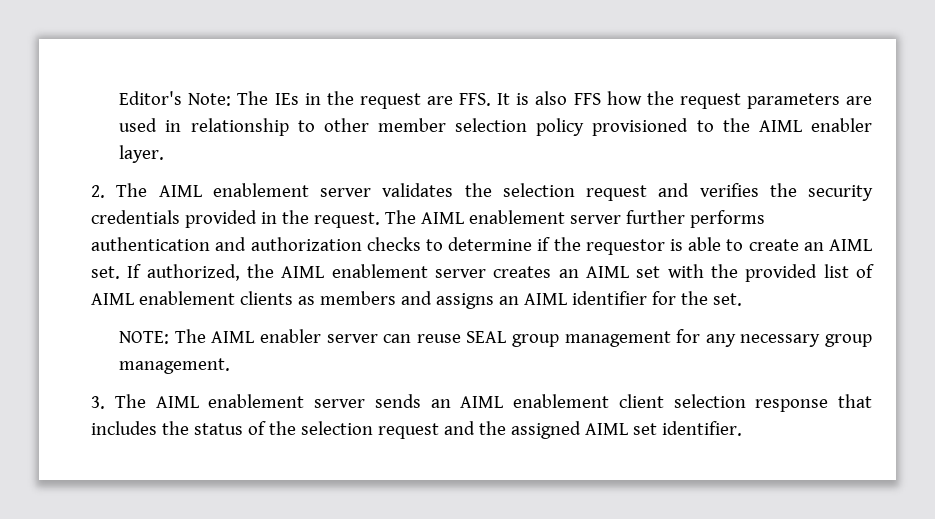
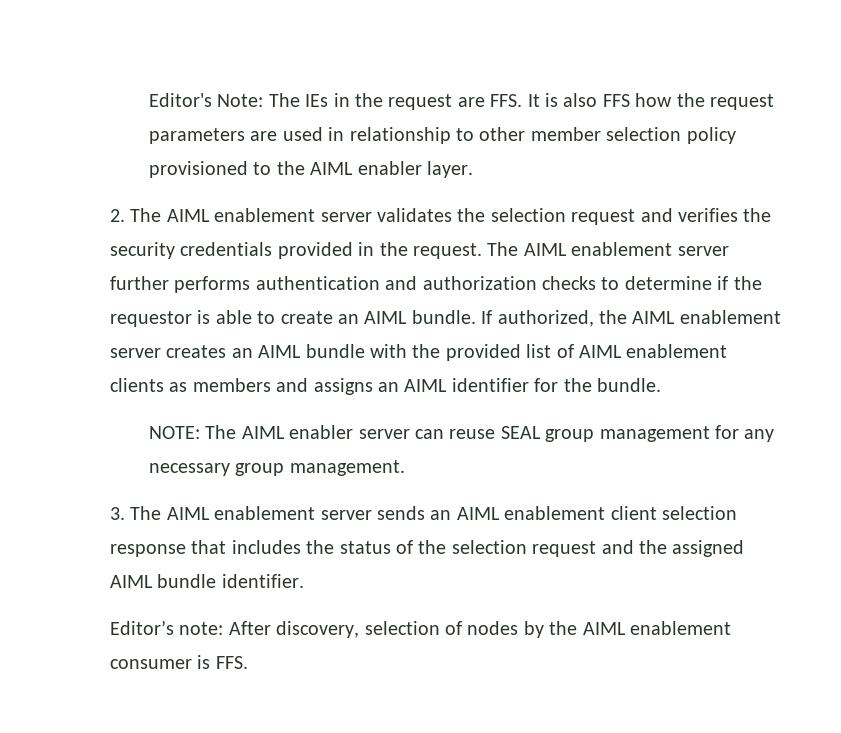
- The AIML enablement server further performs authentication and authorization checks to determine if the requestor is able to create an AIML set.
+ The AIML enablement server further performs authentication and authorization checks to determine if the requestor is able to create an AIML bundle.
- If authorized, the AIML enablement server creates an AIML set with the provided list of AIML enablement clients as members and assigns an AIML identifier for the set.
+ If authorized, the AIML enablement server creates an AIML bundle with the provided list of AIML enablement clients as members and assigns an AIML identifier for the bundle.
- 3. The AIML enablement server sends an AIML enablement client selection response that includes the status of the selection request and the assigned AIML set identifier.
+ 3. The AIML enablement server sends an AIML enablement client selection response that includes the status of the selection request and the assigned AIML bundle identifier.
+ Editor’s note: After discovery, selection of nodes by the AIML enablement consumer is FFS.

